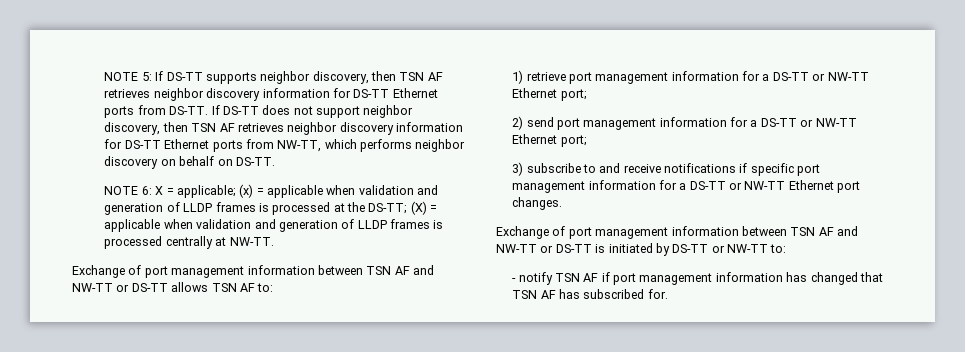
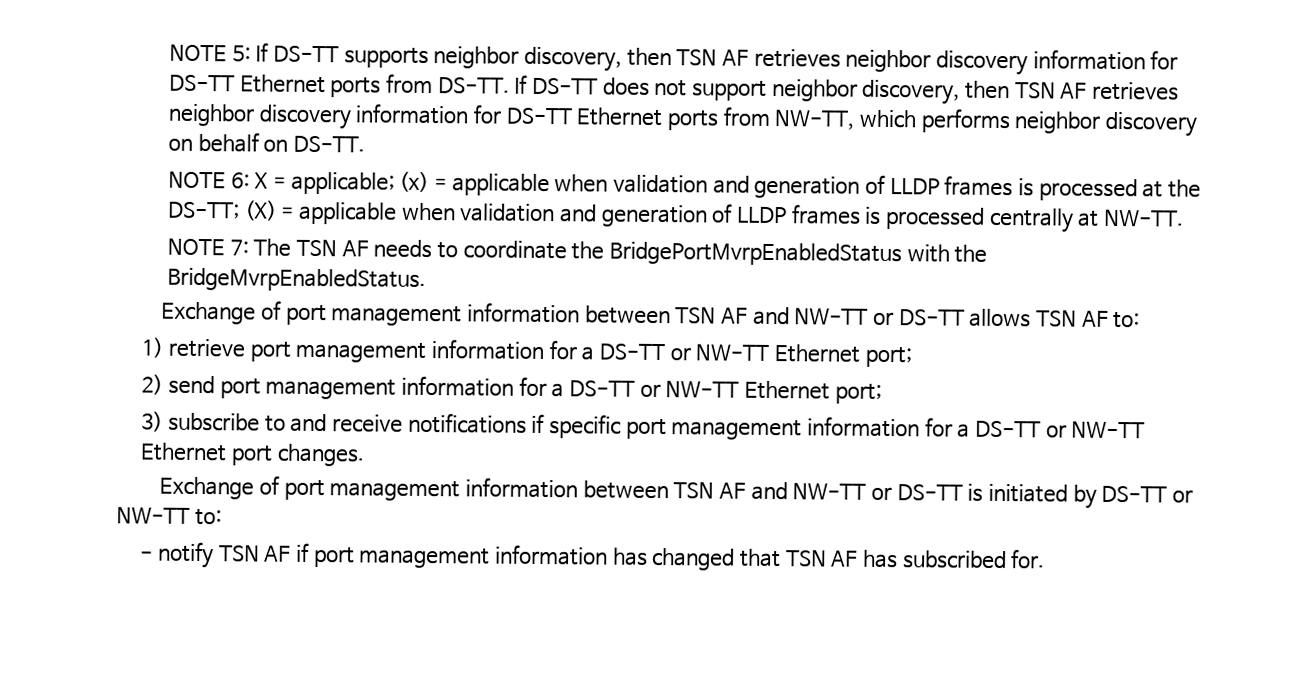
+ NOTE 7: The TSN AF needs to coordinate the BridgePortMvrpEnabledStatus with the BridgeMvrpEnabledStatus.

